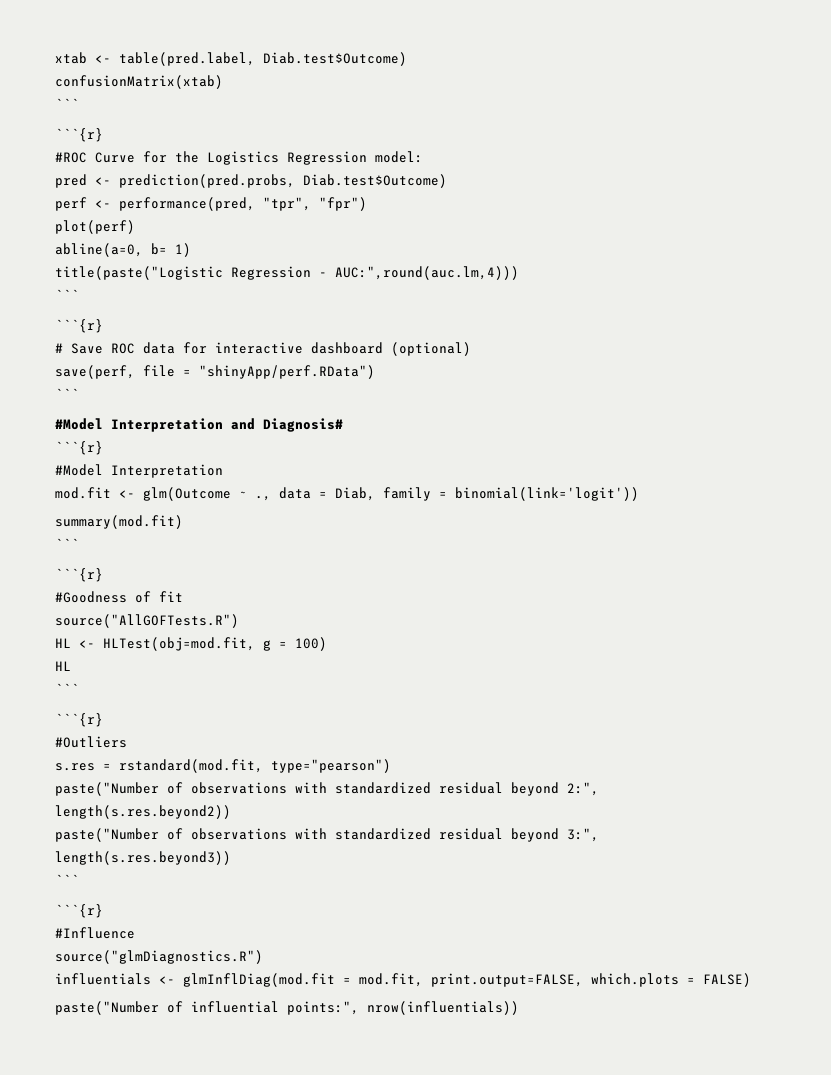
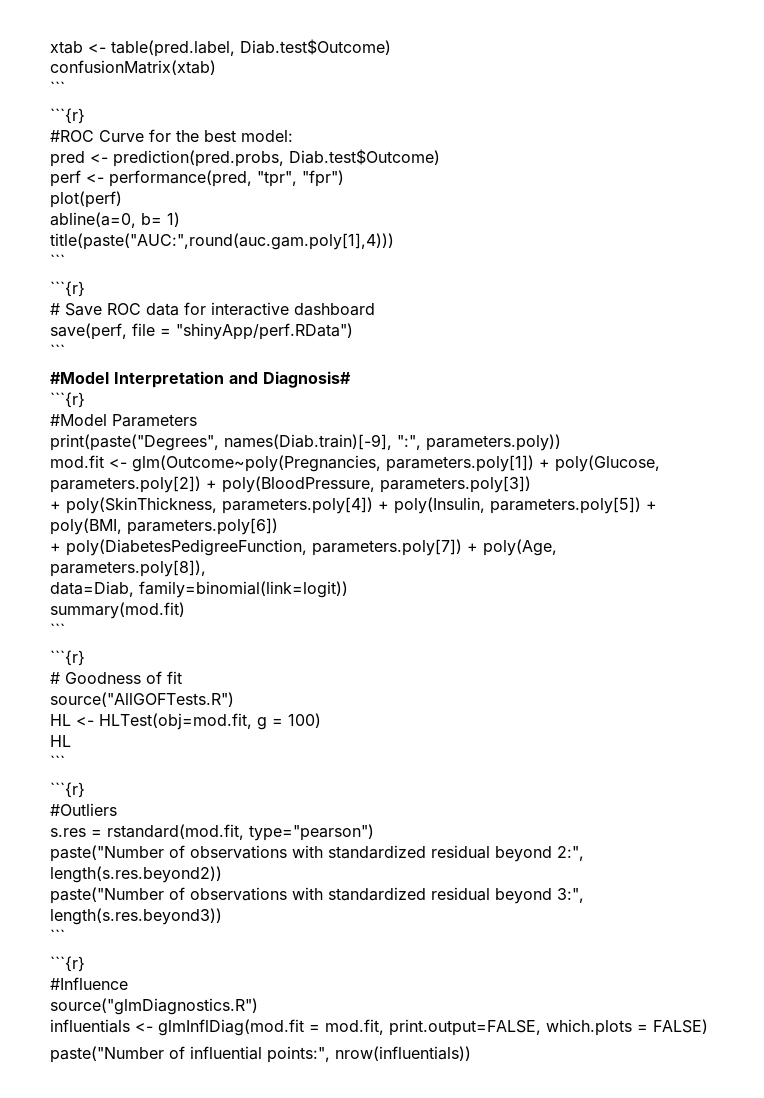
- #ROC Curve for the Logistics Regression model:
+ #ROC Curve for the best model:
- title(paste("Logistic Regression - AUC:",round(auc.lm,4)))
+ title(paste("AUC:",round(auc.gam.poly[1],4)))
- # Save ROC data for interactive dashboard (optional)
+ # Save ROC data for interactive dashboard
  #Model Interpretation and Diagnosis#
  ```{r}
- #Model Interpretation
- mod.fit <- glm(Outcome ~ ., data = Diab, family = binomial(link='logit'))
+ #Model Parameters
+ print(paste("Degrees", names(Diab.train)[-9], ":", parameters.poly))
+ mod.fit <- glm(Outcome~poly(Pregnancies, parameters.poly[1]) + poly(Glucose, parameters.poly[2]) + poly(BloodPressure, parameters.poly[3])
+ + poly(SkinThickness, parameters.poly[4]) + poly(Insulin, parameters.poly[5]) + poly(BMI, parameters.poly[6])
+ + poly(DiabetesPedigreeFunction, parameters.poly[7]) + poly(Age, parameters.poly[8]),
+ data=Diab, family=binomial(link=logit))
- #Goodness of fit
+ # Goodness of fit

